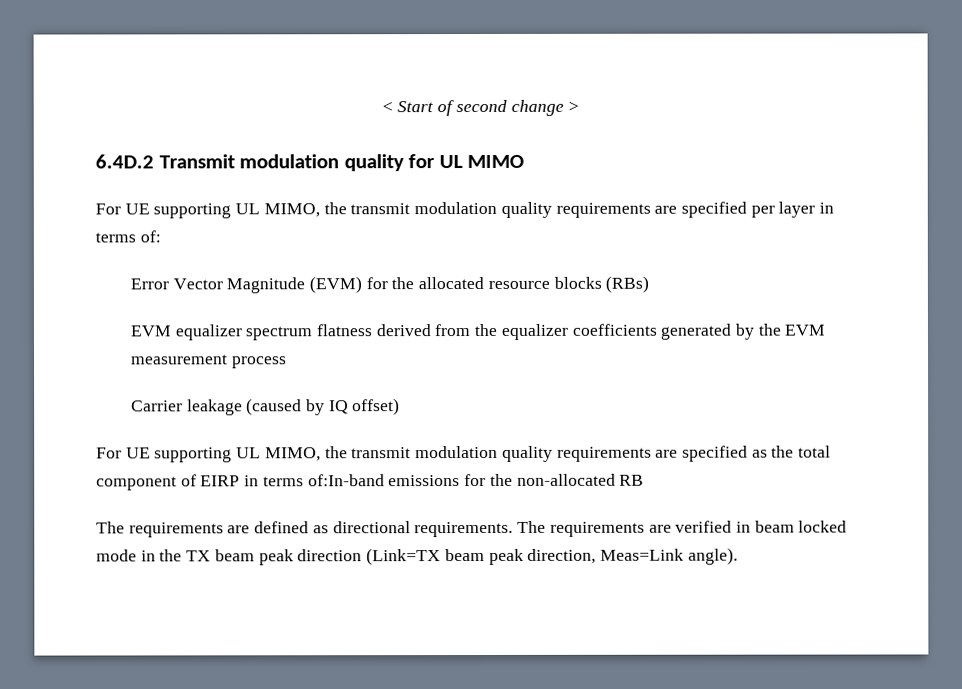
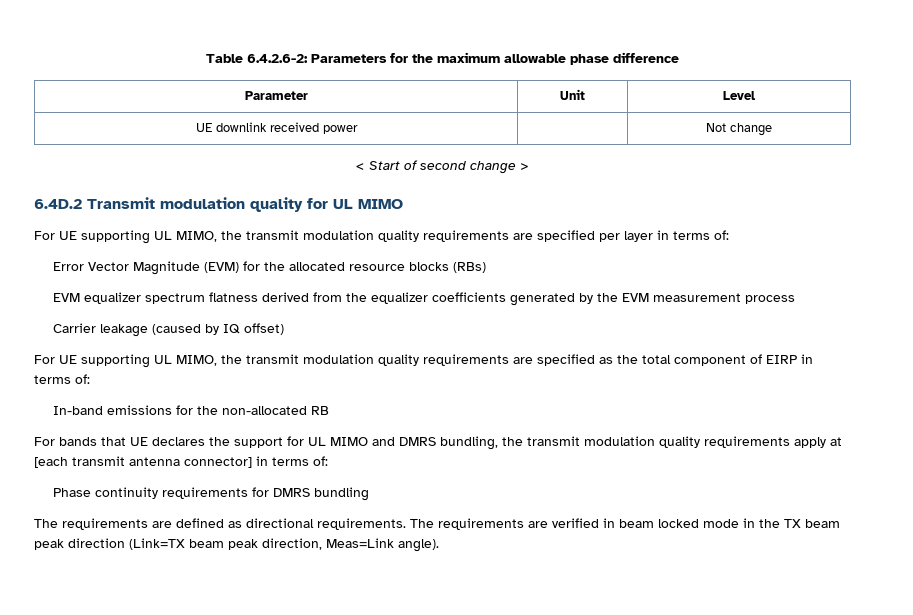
+ Table 6.4.2.6-2: Parameters for the maximum allowable phase difference
+ Parameter | Unit | Level
+ UE downlink received power | | Not change
- For UE supporting UL MIMO, the transmit modulation quality requirements are specified as the total component of EIRP in terms of:In-band emissions for the non-allocated RB
+ For UE supporting UL MIMO, the transmit modulation quality requirements are specified as the total component of EIRP in terms of:
+ In-band emissions for the non-allocated RB
+ For bands that UE declares the support for UL MIMO and DMRS bundling, the transmit modulation quality requirements apply at [each transmit antenna connector] in terms of:
+ Phase continuity requirements for DMRS bundling

